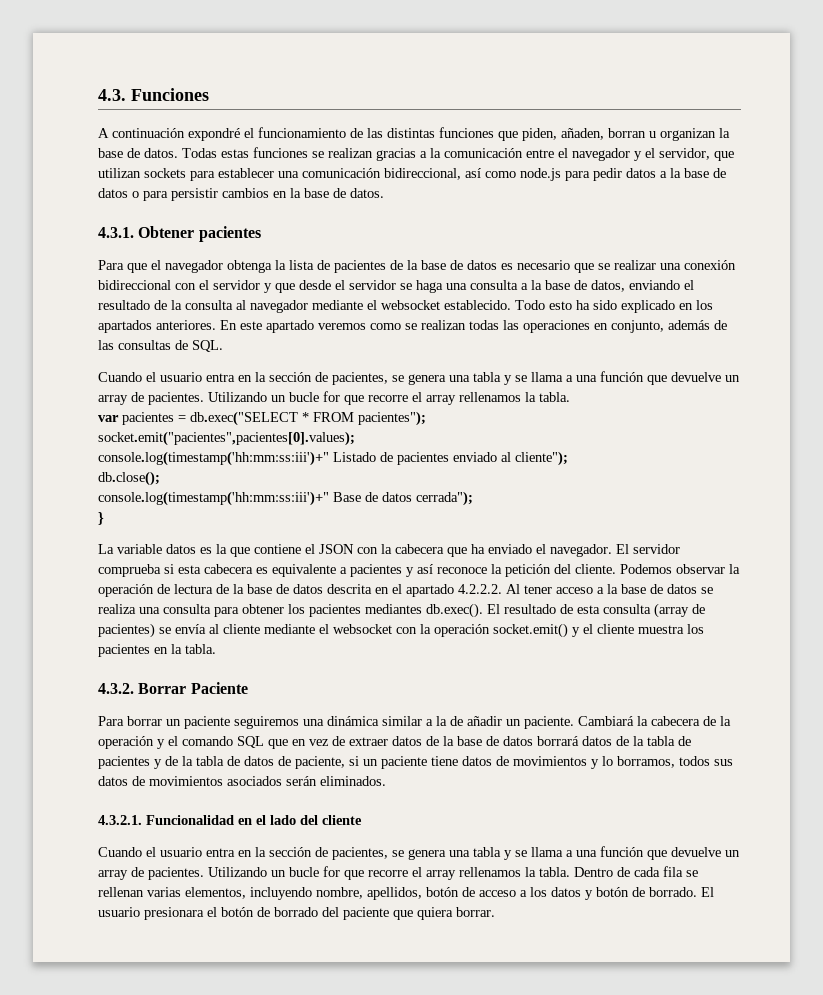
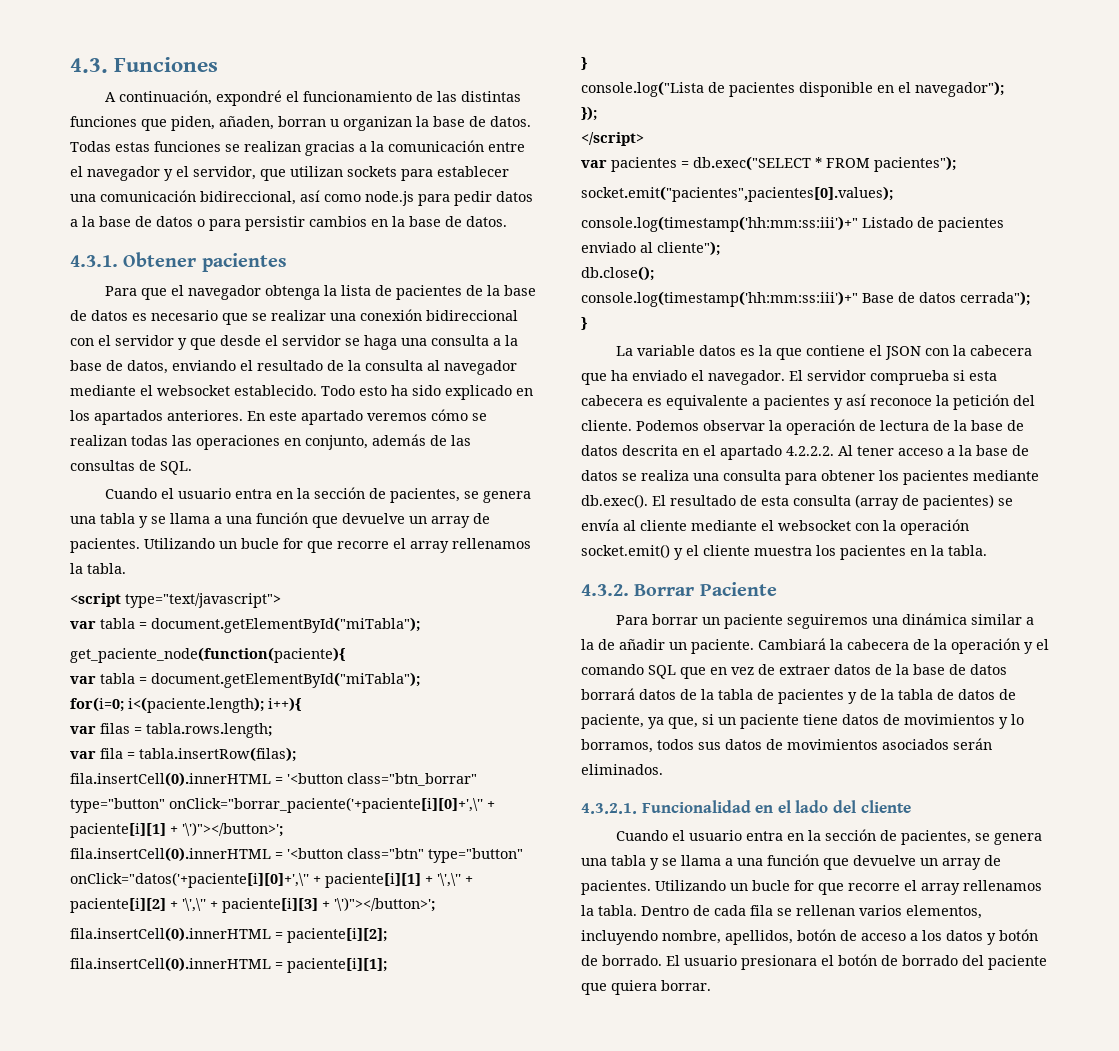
- A continuación expondré el funcionamiento de las distintas funciones que piden, añaden, borran u organizan la base de datos.
+ A continuación, expondré el funcionamiento de las distintas funciones que piden, añaden, borran u organizan la base de datos.
- En este apartado veremos como se realizan todas las operaciones en conjunto, además de las consultas de SQL.
+ En este apartado veremos cómo se realizan todas las operaciones en conjunto, además de las consultas de SQL.
+ <script type="text/javascript">
+ var tabla = document.getElementById("miTabla");
+ get_paciente_node(function(paciente){
+ var tabla = document.getElementById("miTabla");
+ for(i=0; i<(paciente.length); i++){
+ var filas = tabla.rows.length;
+ var fila = tabla.insertRow(filas);
+ fila.insertCell(0).innerHTML = '<button class="btn_borrar" type="button" onClick="borrar_paciente('+paciente[i][0]+',\'' + paciente[i][1] + '\')"></button>';
+ fila.insertCell(0).innerHTML = '<button class="btn" type="button" onClick="datos('+paciente[i][0]+',\'' + paciente[i][1] + '\',\'' + paciente[i][2] + '\',\'' + paciente[i][3] + '\')"></button>';
+ fila.insertCell(0).innerHTML = paciente[i][2];
+ fila.insertCell(0).innerHTML = paciente[i][1];
+ }
+ console.log("Lista de pacientes disponible en el navegador");
+ });
+ </script>
- Podemos observar la operación de lectura de la base de datos descrita en el apartado 4.2.2.2. Al tener acceso a la base de datos se realiza una consulta para obtener los pacientes mediantes db.exec(). El resultado de esta consulta (array de pacientes) se envía al cliente mediante el websocket con la operación socket.emit() y el cliente muestra los pacientes en la tabla.
+ Podemos observar la operación de lectura de la base de datos descrita en el apartado 4.2.2.2. Al tener acceso a la base de datos se realiza una consulta para obtener los pacientes mediante db.exec(). El resultado de esta consulta (array de pacientes) se envía al cliente mediante el websocket con la operación socket.emit() y el cliente muestra los pacientes en la tabla.
- Cambiará la cabecera de la operación y el comando SQL que en vez de extraer datos de la base de datos borrará datos de la tabla de pacientes y de la tabla de datos de paciente, si un paciente tiene datos de movimientos y lo borramos, todos sus datos de movimientos asociados serán eliminados.
+ Cambiará la cabecera de la operación y el comando SQL que en vez de extraer datos de la base de datos borrará datos de la tabla de pacientes y de la tabla de datos de paciente, ya que, si un paciente tiene datos de movimientos y lo borramos, todos sus datos de movimientos asociados serán eliminados.
- Dentro de cada fila se rellenan varias elementos, incluyendo nombre, apellidos, botón de acceso a los datos y botón de borrado.
+ Dentro de cada fila se rellenan varios elementos, incluyendo nombre, apellidos, botón de acceso a los datos y botón de borrado.

